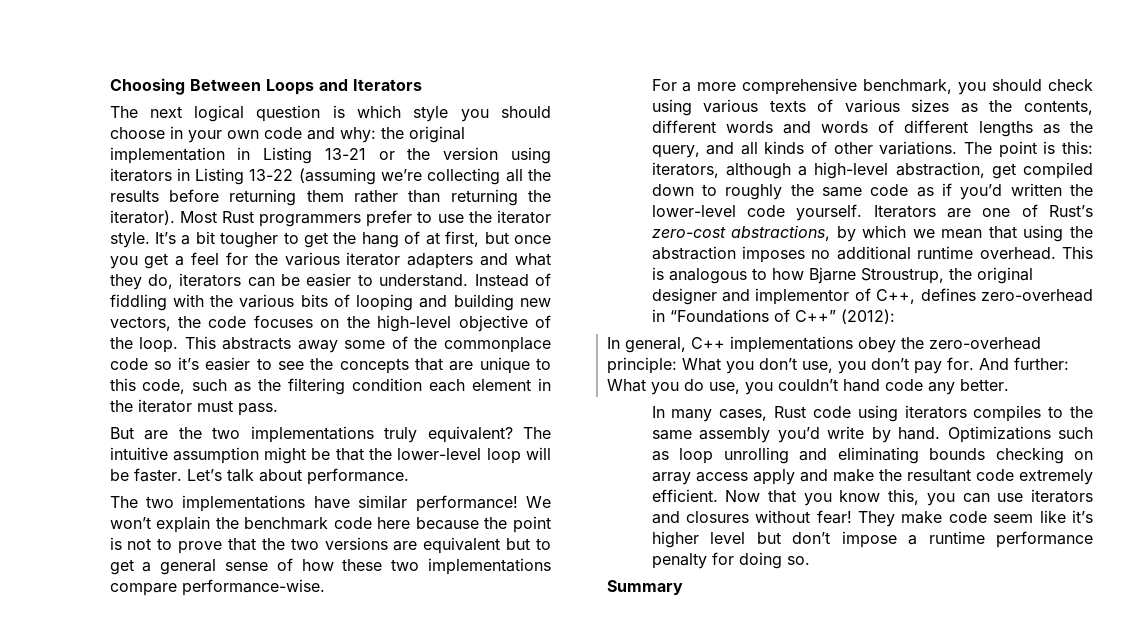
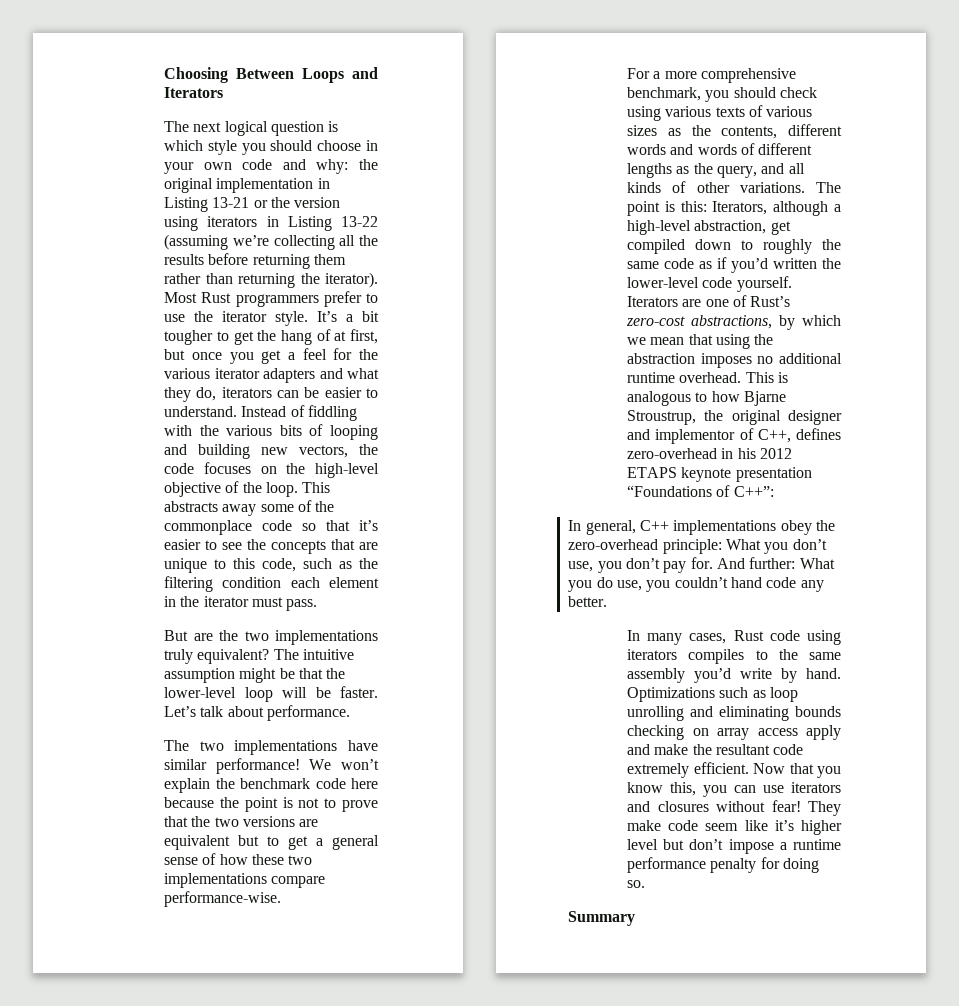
- This abstracts away some of the commonplace code so it’s easier to see the concepts that are unique to this code, such as the filtering condition each element in the iterator must pass.
+ This abstracts away some of the commonplace code so that it’s easier to see the concepts that are unique to this code, such as the filtering condition each element in the iterator must pass.
- The point is this: iterators, although a high-level abstraction, get compiled down to roughly the same code as if you’d written the lower-level code yourself.
+ The point is this: Iterators, although a high-level abstraction, get compiled down to roughly the same code as if you’d written the lower-level code yourself.
- This is analogous to how Bjarne Stroustrup, the original designer and implementor of C++, defines zero-overhead in “Foundations of C++” (2012):
+ This is analogous to how Bjarne Stroustrup, the original designer and implementor of C++, defines zero-overhead in his 2012 ETAPS keynote presentation “Foundations of C++”:

